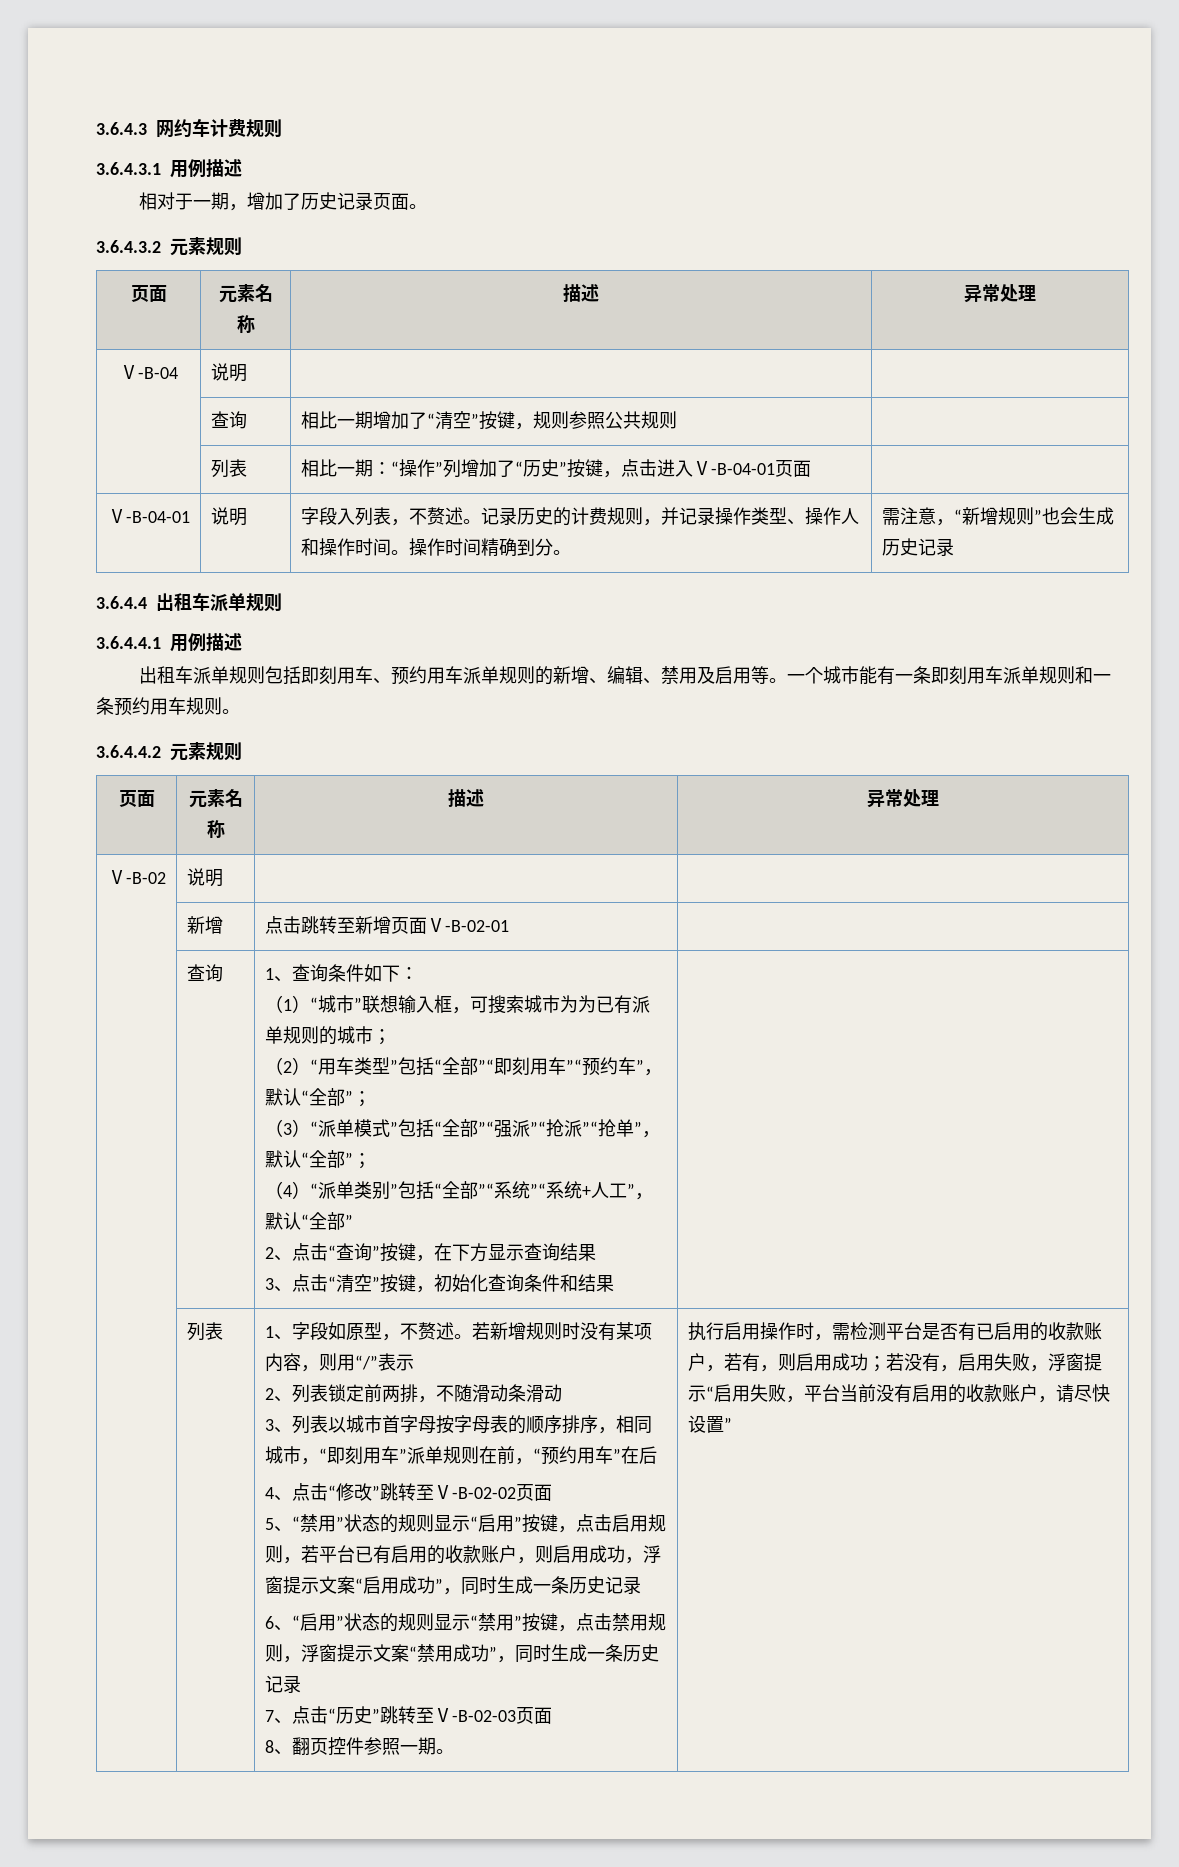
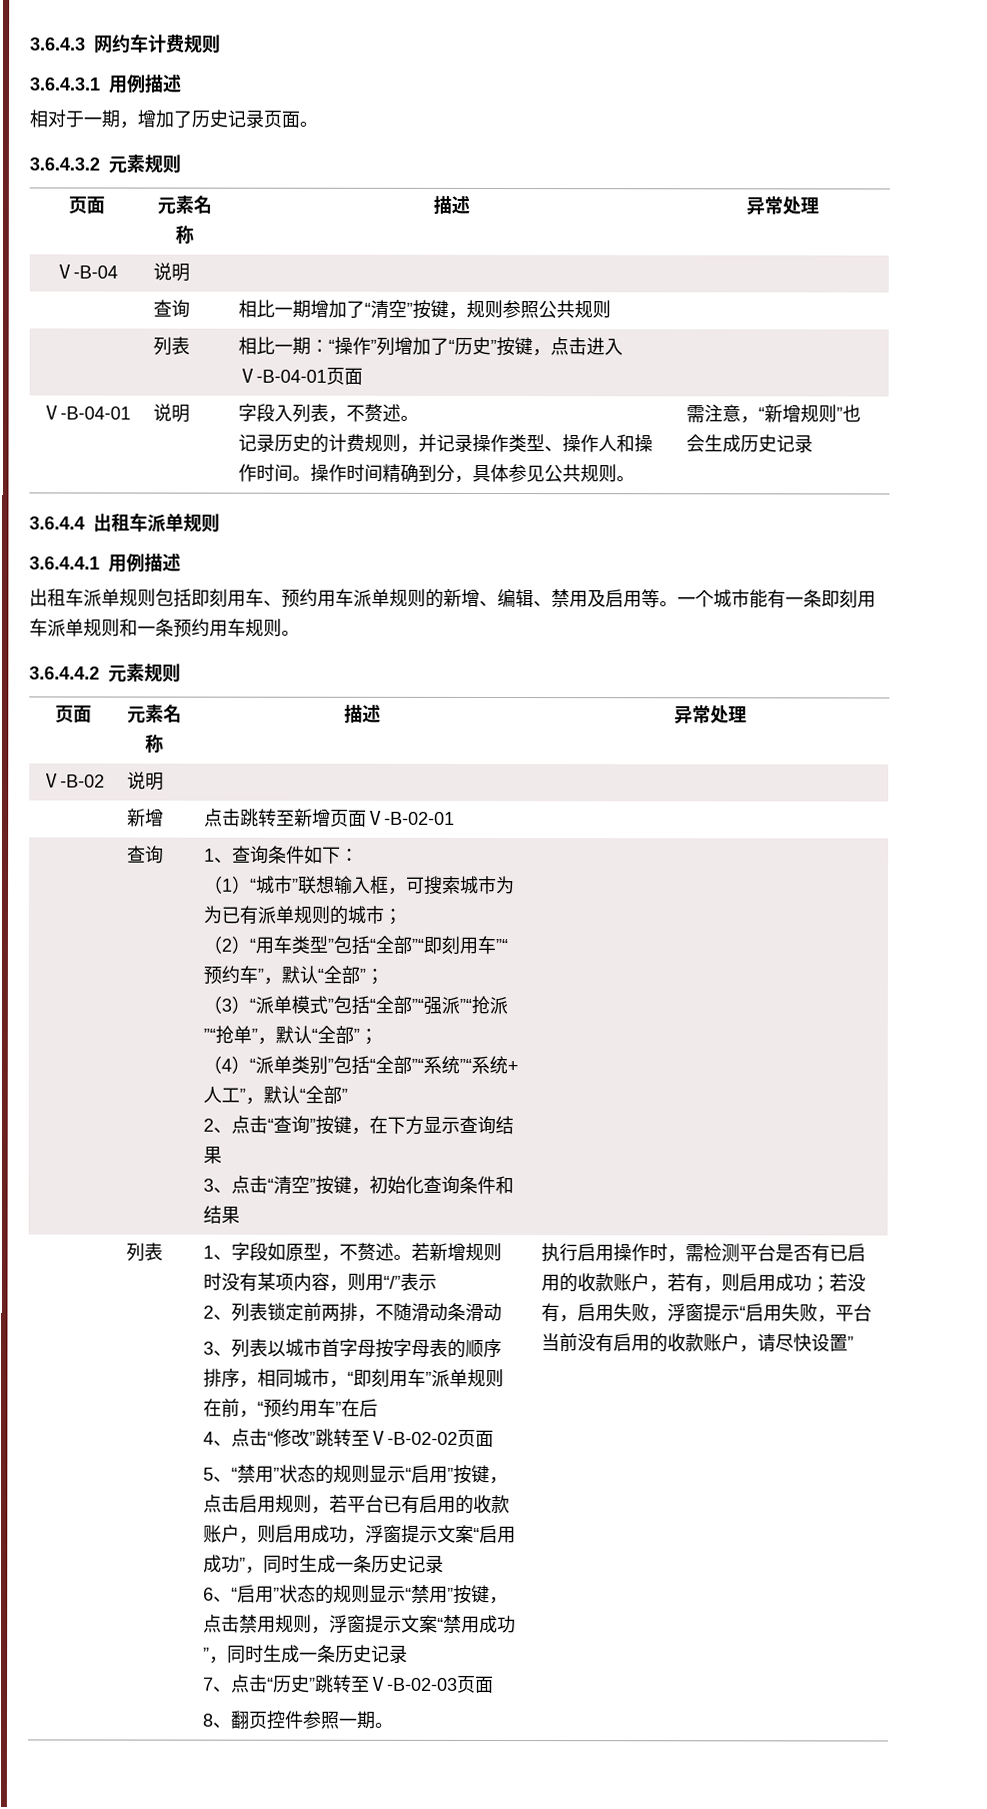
- Ⅴ-B-04-01 | 说明 | 字段入列表，不赘述。记录历史的计费规则，并记录操作类型、操作人和操作时间。操作时间精确到分。 | 需注意，“新增规则”也会生成历史记录
+ Ⅴ-B-04-01 | 说明 | 字段入列表，不赘述。
+ 记录历史的计费规则，并记录操作类型、操作人和操作时间。操作时间精确到分，具体参见公共规则。 | 需注意，“新增规则”也会生成历史记录

